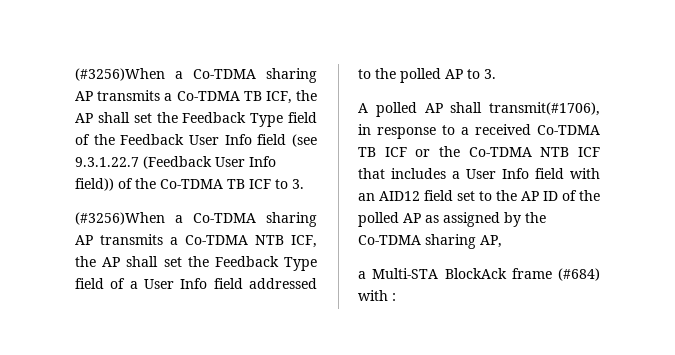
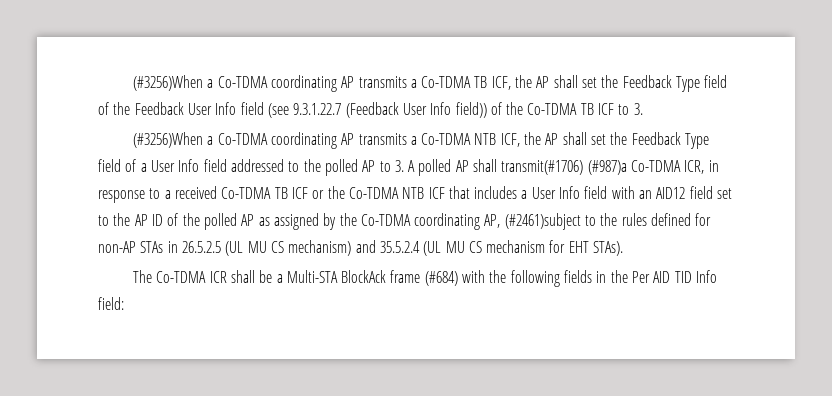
- (#3256)When a Co-TDMA sharing AP transmits a Co-TDMA TB ICF, the AP shall set the Feedback Type field of the Feedback User Info field (see 9.3.1.22.7 (Feedback User Info field)) of the Co-TDMA TB ICF to 3.
+ (#3256)When a Co-TDMA coordinating AP transmits a Co-TDMA TB ICF, the AP shall set the Feedback Type field of the Feedback User Info field (see 9.3.1.22.7 (Feedback User Info field)) of the Co-TDMA TB ICF to 3.
- (#3256)When a Co-TDMA sharing AP transmits a Co-TDMA NTB ICF, the AP shall set the Feedback Type field of a User Info field addressed to the polled AP to 3.
- A polled AP shall transmit(#1706), in response to a received Co-TDMA TB ICF or the Co-TDMA NTB ICF that includes a User Info field with an AID12 field set to the AP ID of the polled AP as assigned by the Co-TDMA sharing AP,
- a Multi-STA BlockAck frame (#684) with :
+ (#3256)When a Co-TDMA coordinating AP transmits a Co-TDMA NTB ICF, the AP shall set the Feedback Type field of a User Info field addressed to the polled AP to 3. A polled AP shall transmit(#1706) (#987)a Co-TDMA ICR, in response to a received Co-TDMA TB ICF or the Co-TDMA NTB ICF that includes a User Info field with an AID12 field set to the AP ID of the polled AP as assigned by the Co-TDMA coordinating AP, (#2461)subject to the rules defined for non-AP STAs in 26.5.2.5 (UL MU CS mechanism) and 35.5.2.4 (UL MU CS mechanism for EHT STAs).
+ The Co-TDMA ICR shall be a Multi-STA BlockAck frame (#684) with the following fields in the Per AID TID Info field:

